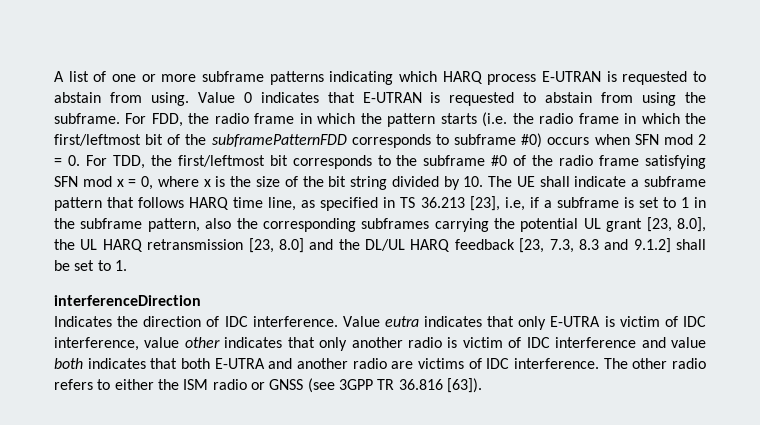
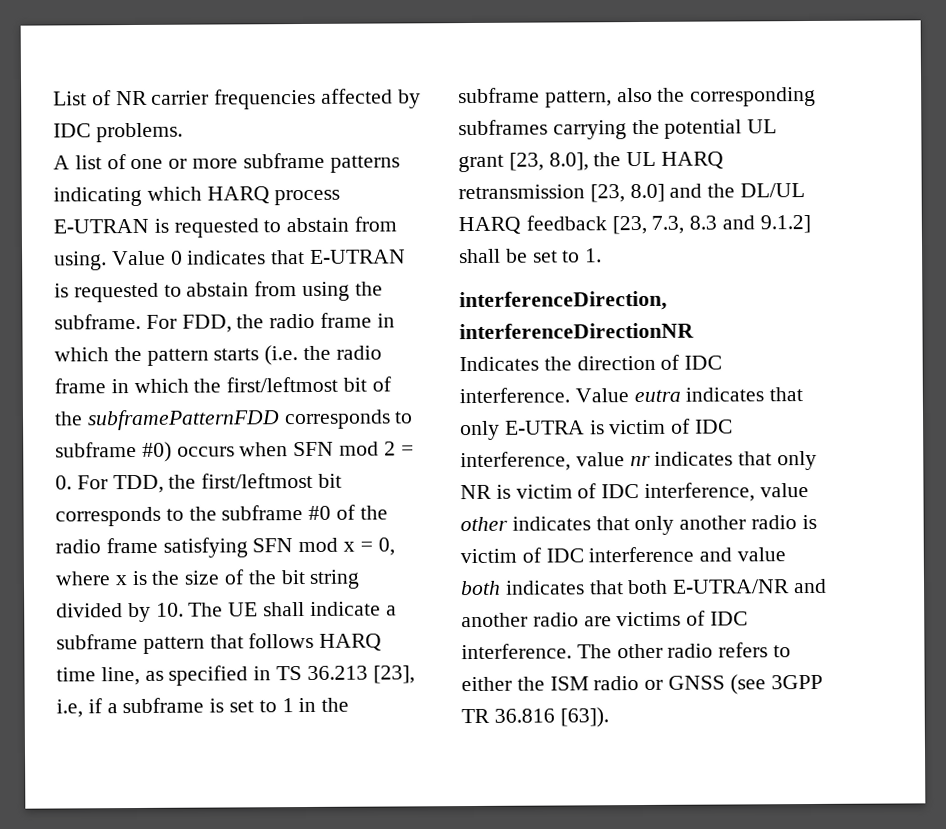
+ List of NR carrier frequencies affected by IDC problems.
- interferenceDirection
+ interferenceDirection, interferenceDirectionNR
- Value eutra indicates that only E-UTRA is victim of IDC interference, value other indicates that only another radio is victim of IDC interference and value both indicates that both E-UTRA and another radio are victims of IDC interference.
+ Value eutra indicates that only E-UTRA is victim of IDC interference, value nr indicates that only NR is victim of IDC interference, value other indicates that only another radio is victim of IDC interference and value both indicates that both E-UTRA/NR and another radio are victims of IDC interference.

